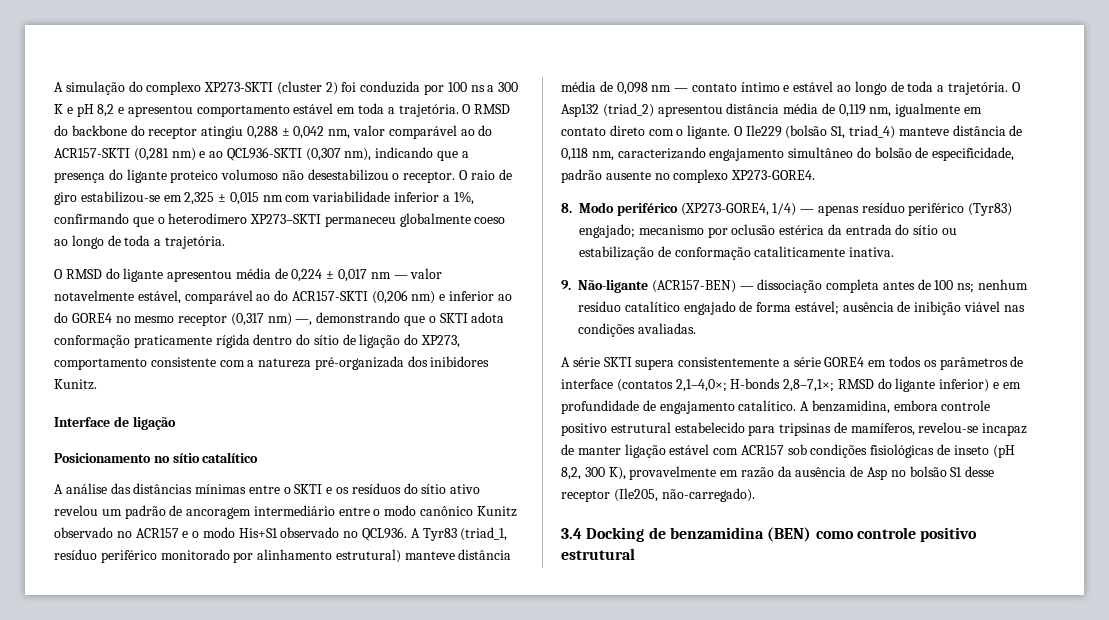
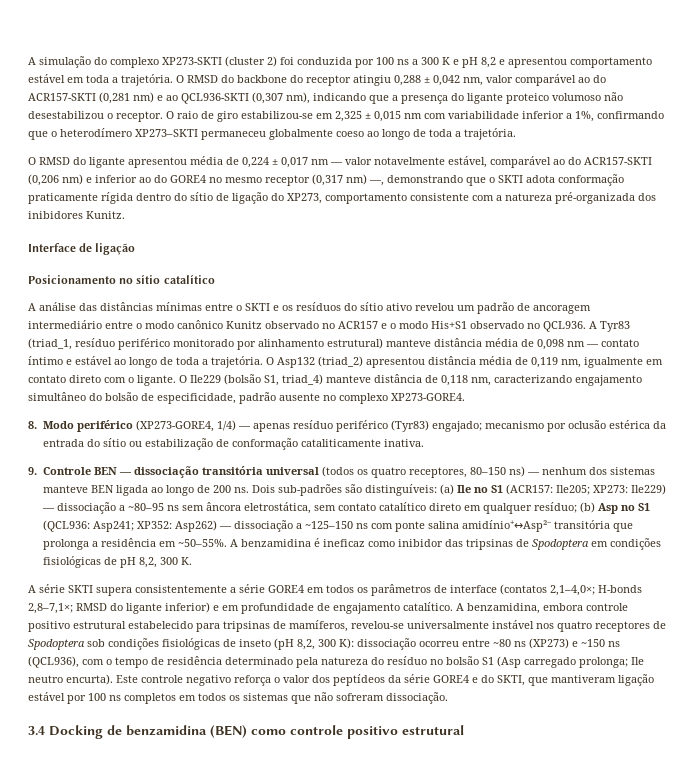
- 9. Não-ligante (ACR157-BEN) — dissociação completa antes de 100 ns; nenhum resíduo catalítico engajado de forma estável; ausência de inibição viável nas condições avaliadas.
+ 9. Controle BEN — dissociação transitória universal (todos os quatro receptores, 80–150 ns) — nenhum dos sistemas manteve BEN ligada ao longo de 200 ns. Dois sub-padrões são distinguíveis: (a) Ile no S1 (ACR157: Ile205; XP273: Ile229) — dissociação a ~80–95 ns sem âncora eletrostática, sem contato catalítico direto em qualquer resíduo; (b) Asp no S1 (QCL936: Asp241; XP352: Asp262) — dissociação a ~125–150 ns com ponte salina amidínio⁺↔Asp²⁻ transitória que prolonga a residência em ~50–55%. A benzamidina é ineficaz como inibidor das tripsinas de Spodoptera em condições fisiológicas de pH 8,2, 300 K.
- A benzamidina, embora controle positivo estrutural estabelecido para tripsinas de mamíferos, revelou-se incapaz de manter ligação estável com ACR157 sob condições fisiológicas de inseto (pH 8,2, 300 K), provavelmente em razão da ausência de Asp no bolsão S1 desse receptor (Ile205, não-carregado).
+ A benzamidina, embora controle positivo estrutural estabelecido para tripsinas de mamíferos, revelou-se universalmente instável nos quatro receptores de Spodoptera sob condições fisiológicas de inseto (pH 8,2, 300 K): dissociação ocorreu entre ~80 ns (XP273) e ~150 ns (QCL936), com o tempo de residência determinado pela natureza do resíduo no bolsão S1 (Asp carregado prolonga; Ile neutro encurta). Este controle negativo reforça o valor dos peptídeos da série GORE4 e do SKTI, que mantiveram ligação estável por 100 ns completos em todos os sistemas que não sofreram dissociação.

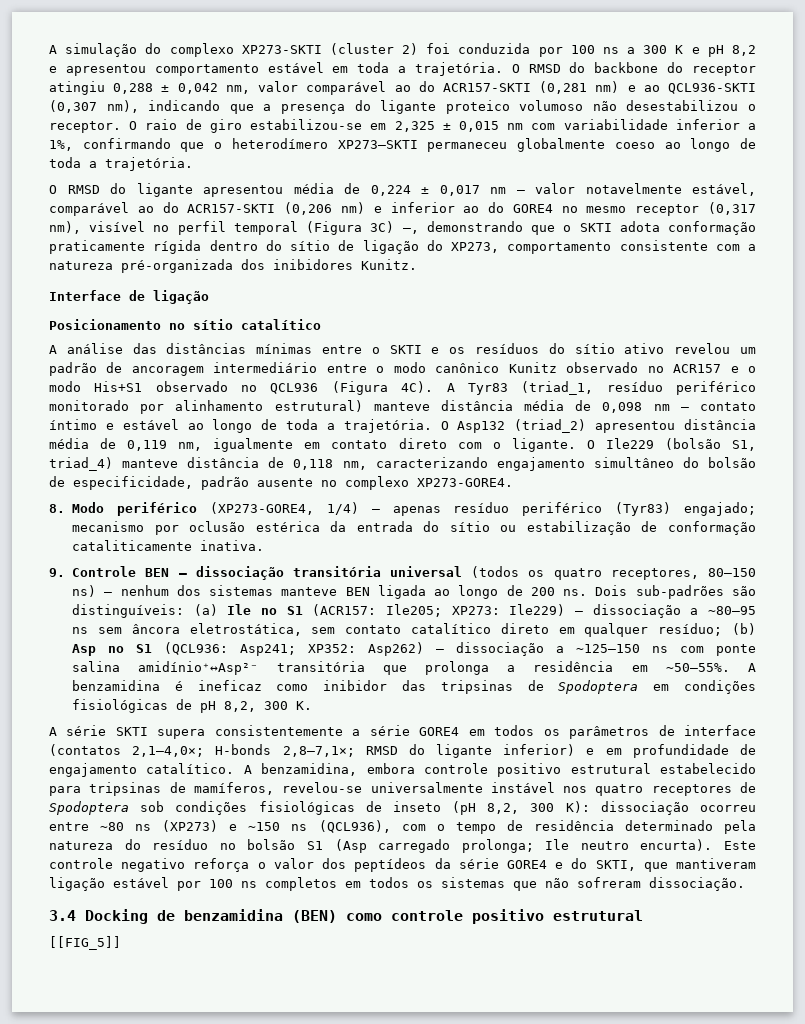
- O RMSD do ligante apresentou média de 0,224 ± 0,017 nm — valor notavelmente estável, comparável ao do ACR157-SKTI (0,206 nm) e inferior ao do GORE4 no mesmo receptor (0,317 nm) —, demonstrando que o SKTI adota conformação praticamente rígida dentro do sítio de ligação do XP273, comportamento consistente com a natureza pré-organizada dos inibidores Kunitz.
+ O RMSD do ligante apresentou média de 0,224 ± 0,017 nm — valor notavelmente estável, comparável ao do ACR157-SKTI (0,206 nm) e inferior ao do GORE4 no mesmo receptor (0,317 nm), visível no perfil temporal (Figura 3C) —, demonstrando que o SKTI adota conformação praticamente rígida dentro do sítio de ligação do XP273, comportamento consistente com a natureza pré-organizada dos inibidores Kunitz.
- A análise das distâncias mínimas entre o SKTI e os resíduos do sítio ativo revelou um padrão de ancoragem intermediário entre o modo canônico Kunitz observado no ACR157 e o modo His+S1 observado no QCL936.
+ A análise das distâncias mínimas entre o SKTI e os resíduos do sítio ativo revelou um padrão de ancoragem intermediário entre o modo canônico Kunitz observado no ACR157 e o modo His+S1 observado no QCL936 (Figura 4C).
+ [[FIG_5]]

